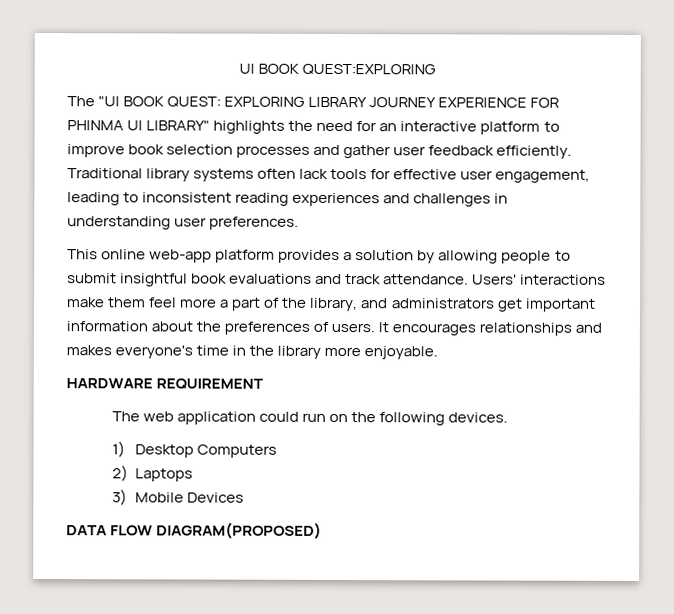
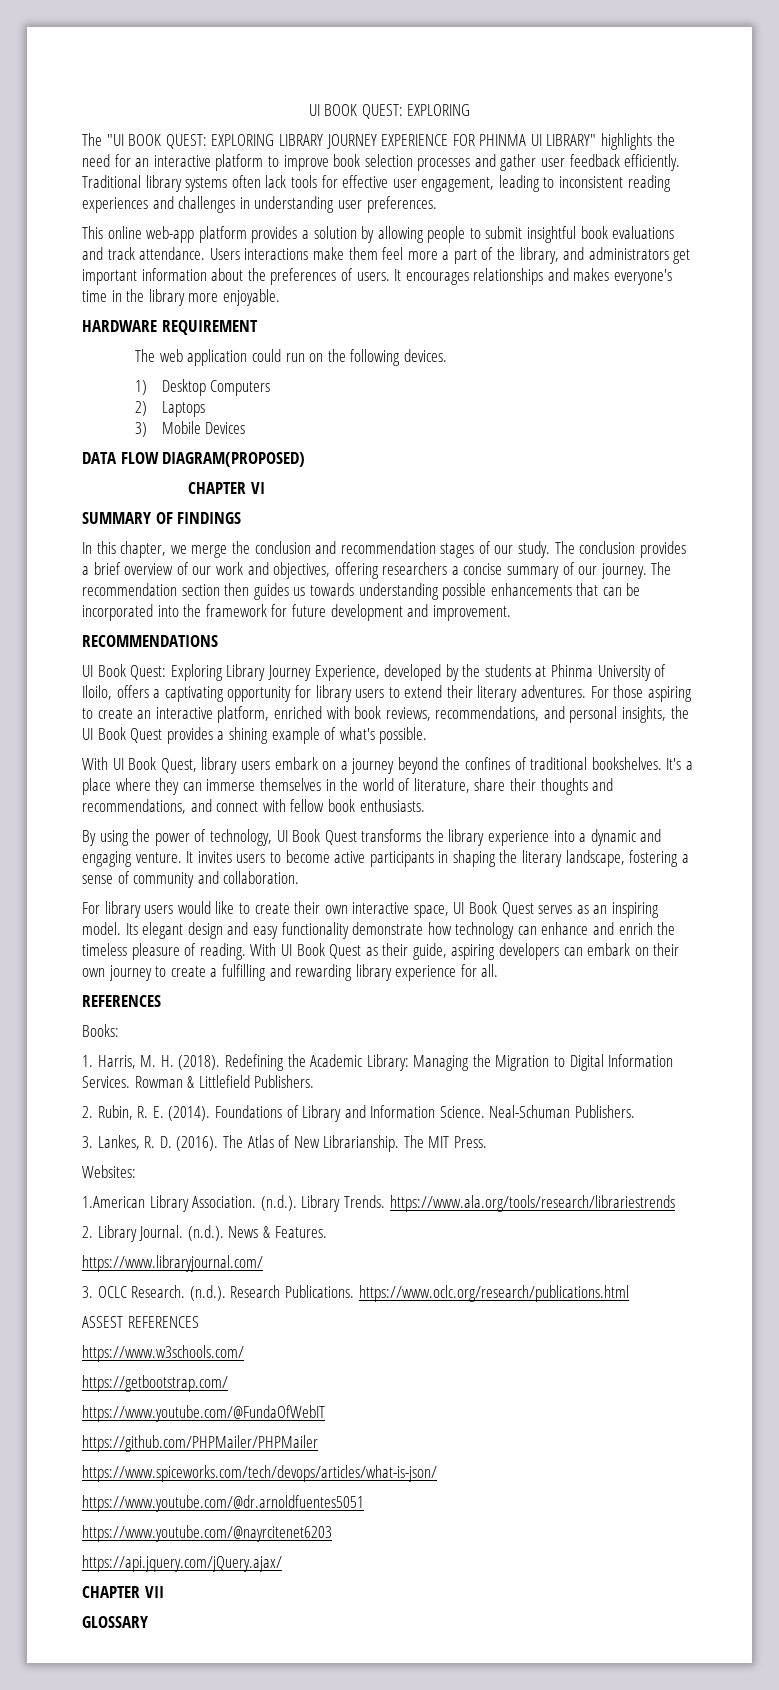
- UI BOOK QUEST:EXPLORING
+ UI BOOK QUEST: EXPLORING
- Users' interactions make them feel more a part of the library, and administrators get important information about the preferences of users.
+ Users interactions make them feel more a part of the library, and administrators get important information about the preferences of users.
+ CHAPTER VI
+ SUMMARY OF FINDINGS
+ In this chapter, we merge the conclusion and recommendation stages of our study. The conclusion provides a brief overview of our work and objectives, offering researchers a concise summary of our journey. The recommendation section then guides us towards understanding possible enhancements that can be incorporated into the framework for future development and improvement.
+ RECOMMENDATIONS
+ UI Book Quest: Exploring Library Journey Experience, developed by the students at Phinma University of Iloilo, offers a captivating opportunity for library users to extend their literary adventures. For those aspiring to create an interactive platform, enriched with book reviews, recommendations, and personal insights, the UI Book Quest provides a shining example of what's possible.
+ With UI Book Quest, library users embark on a journey beyond the confines of traditional bookshelves. It's a place where they can immerse themselves in the world of literature, share their thoughts and recommendations, and connect with fellow book enthusiasts.
+ By using the power of technology, UI Book Quest transforms the library experience into a dynamic and engaging venture. It invites users to become active participants in shaping the literary landscape, fostering a sense of community and collaboration.
+ For library users would like to create their own interactive space, UI Book Quest serves as an inspiring model. Its elegant design and easy functionality demonstrate how technology can enhance and enrich the timeless pleasure of reading. With UI Book Quest as their guide, aspiring developers can embark on their own journey to create a fulfilling and rewarding library experience for all.
+ REFERENCES
+ Books:
+ 1. Harris, M. H. (2018). Redefining the Academic Library: Managing the Migration to Digital Information Services. Rowman & Littlefield Publishers.
+ 2. Rubin, R. E. (2014). Foundations of Library and Information Science. Neal-Schuman Publishers.
+ 3. Lankes, R. D. (2016). The Atlas of New Librarianship. The MIT Press.
+ Websites:
+ 1.American Library Association. (n.d.). Library Trends. https://www.ala.org/tools/research/librariestrends
+ 2. Library Journal. (n.d.). News & Features.
+ https://www.libraryjournal.com/
+ 3. OCLC Research. (n.d.). Research Publications. https://www.oclc.org/research/publications.html
+ ASSEST REFERENCES
+ https://www.w3schools.com/
+ https://getbootstrap.com/
+ https://www.youtube.com/@FundaOfWebIT
+ https://github.com/PHPMailer/PHPMailer
+ https://www.spiceworks.com/tech/devops/articles/what-is-json/
+ https://www.youtube.com/@dr.arnoldfuentes5051
+ https://www.youtube.com/@nayrcitenet6203
+ https://api.jquery.com/jQuery.ajax/
+ CHAPTER VII
+ GLOSSARY

